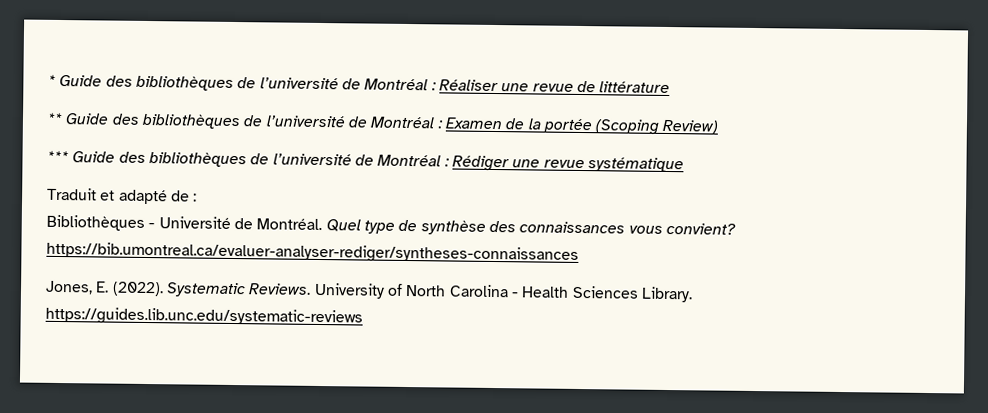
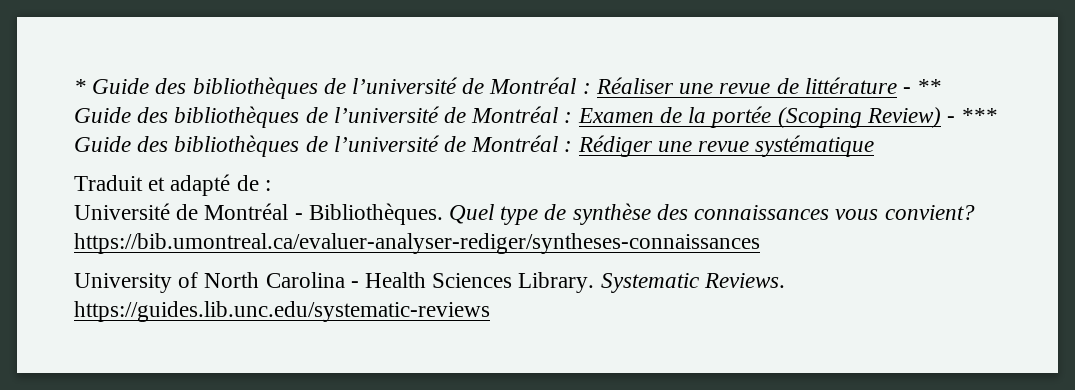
- * Guide des bibliothèques de l’université de Montréal : Réaliser une revue de littérature
- ** Guide des bibliothèques de l’université de Montréal : Examen de la portée (Scoping Review)
- *** Guide des bibliothèques de l’université de Montréal : Rédiger une revue systématique
+ * Guide des bibliothèques de l’université de Montréal : Réaliser une revue de littérature - ** Guide des bibliothèques de l’université de Montréal : Examen de la portée (Scoping Review) - *** Guide des bibliothèques de l’université de Montréal : Rédiger une revue systématique
- Bibliothèques - Université de Montréal.
+ Université de Montréal - Bibliothèques.
- Jones, E. (2022). Systematic Reviews. University of North Carolina - Health Sciences Library. https://guides.lib.unc.edu/systematic-reviews
+ University of North Carolina - Health Sciences Library. Systematic Reviews. https://guides.lib.unc.edu/systematic-reviews

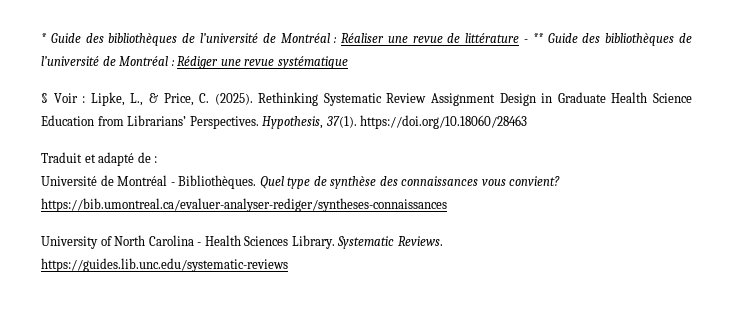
- * Guide des bibliothèques de l’université de Montréal : Réaliser une revue de littérature - ** Guide des bibliothèques de l’université de Montréal : Examen de la portée (Scoping Review) - *** Guide des bibliothèques de l’université de Montréal : Rédiger une revue systématique
+ * Guide des bibliothèques de l’université de Montréal : Réaliser une revue de littérature - ** Guide des bibliothèques de l’université de Montréal : Rédiger une revue systématique
+ § Voir : Lipke, L., & Price, C. (2025). Rethinking Systematic Review Assignment Design in Graduate Health Science Education from Librarians’ Perspectives. Hypothesis, 37(1). https://doi.org/10.18060/28463

